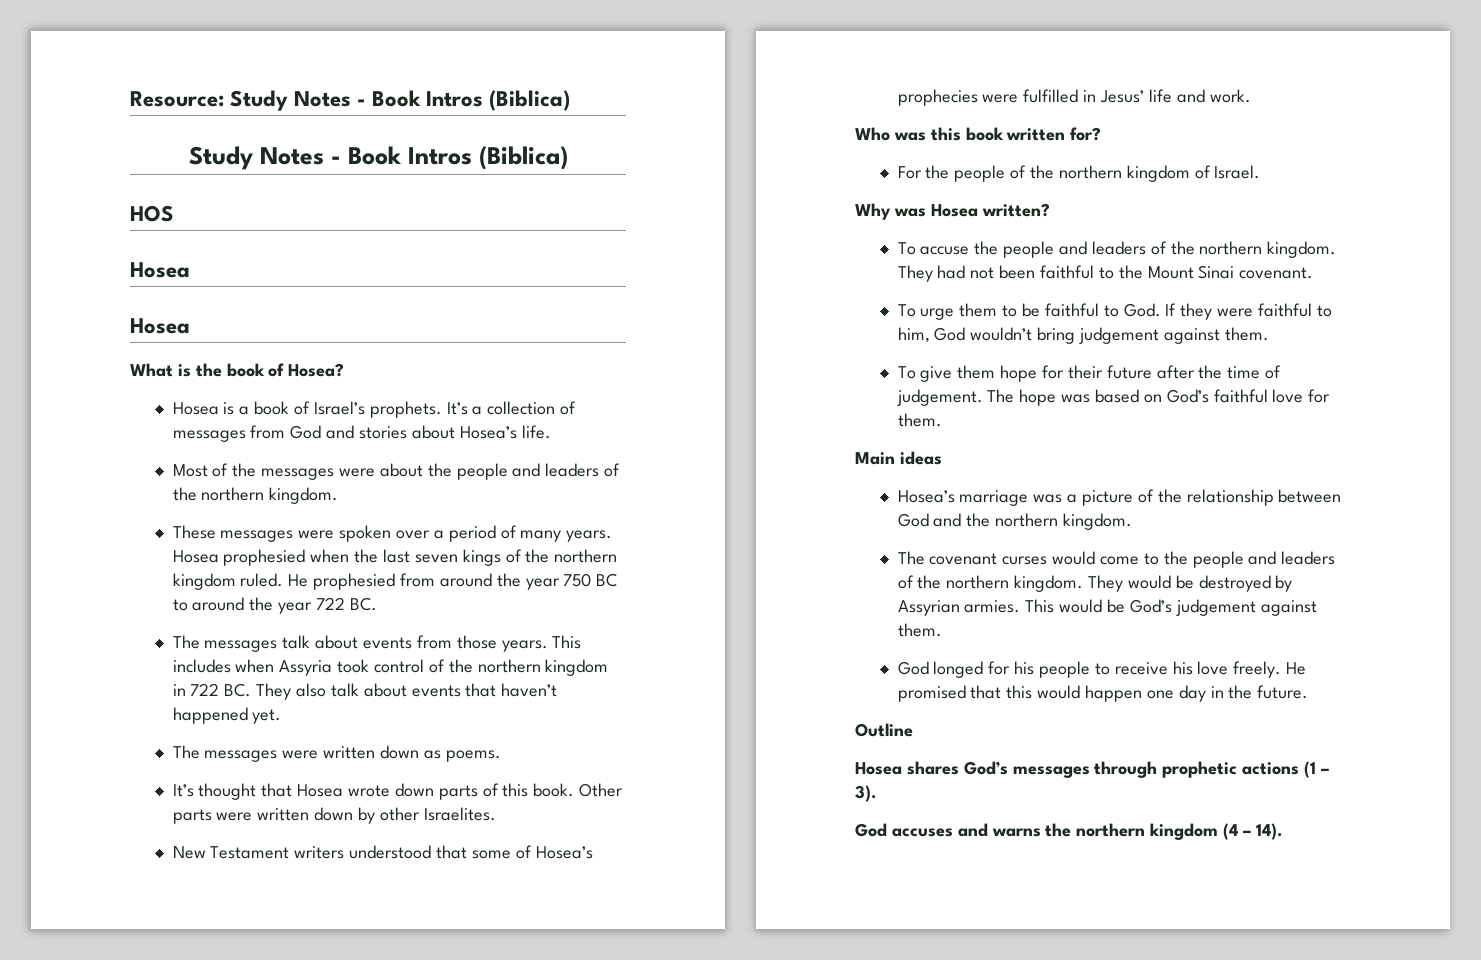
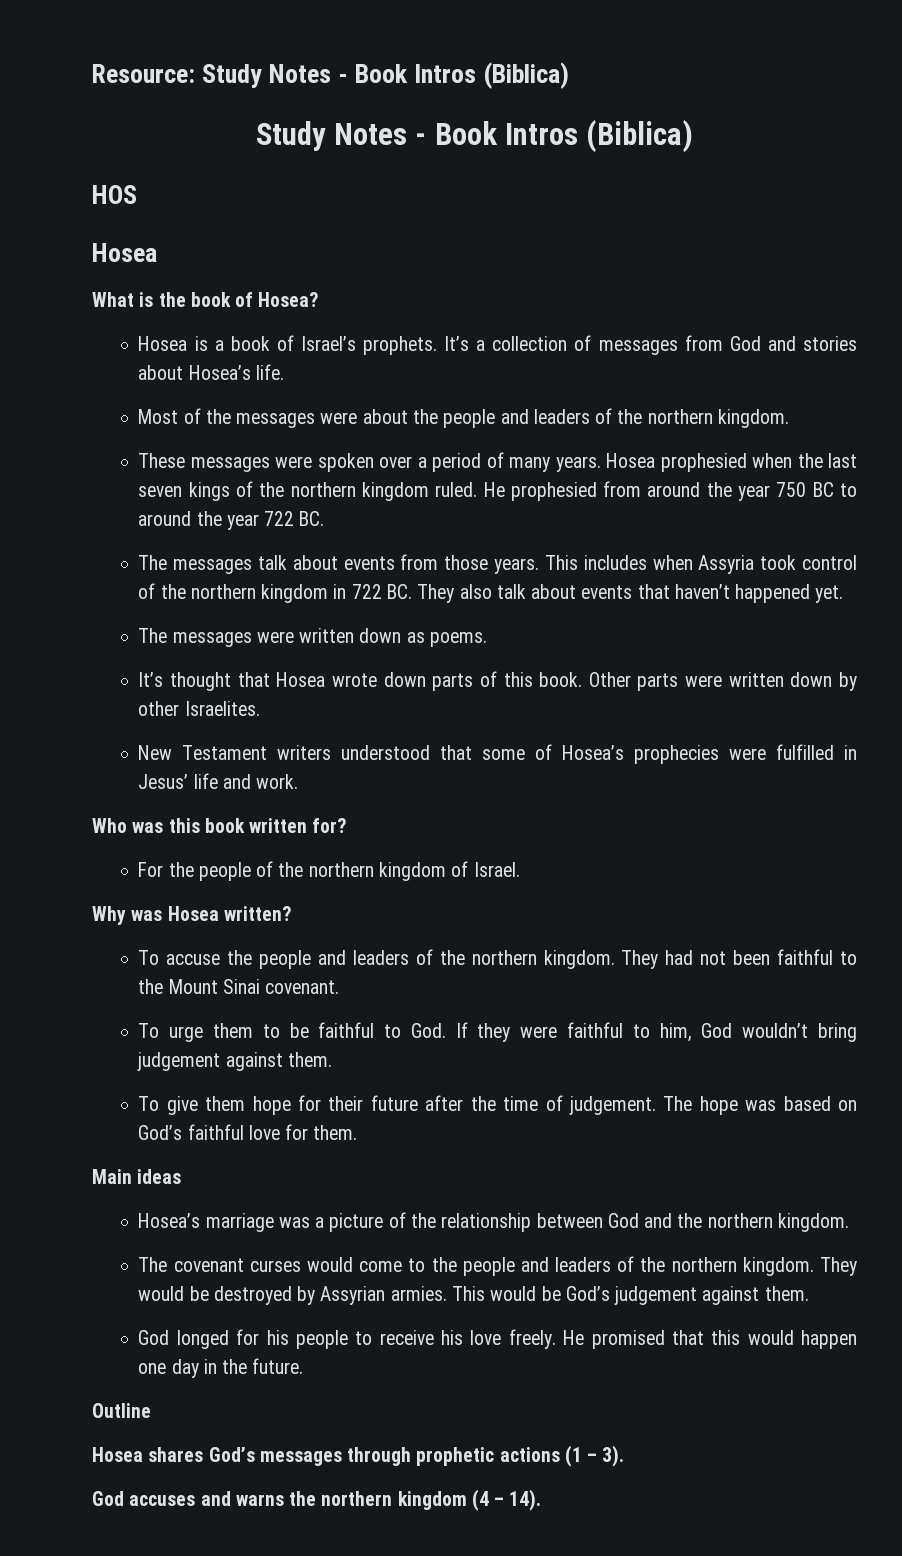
  HOS
- Hosea

